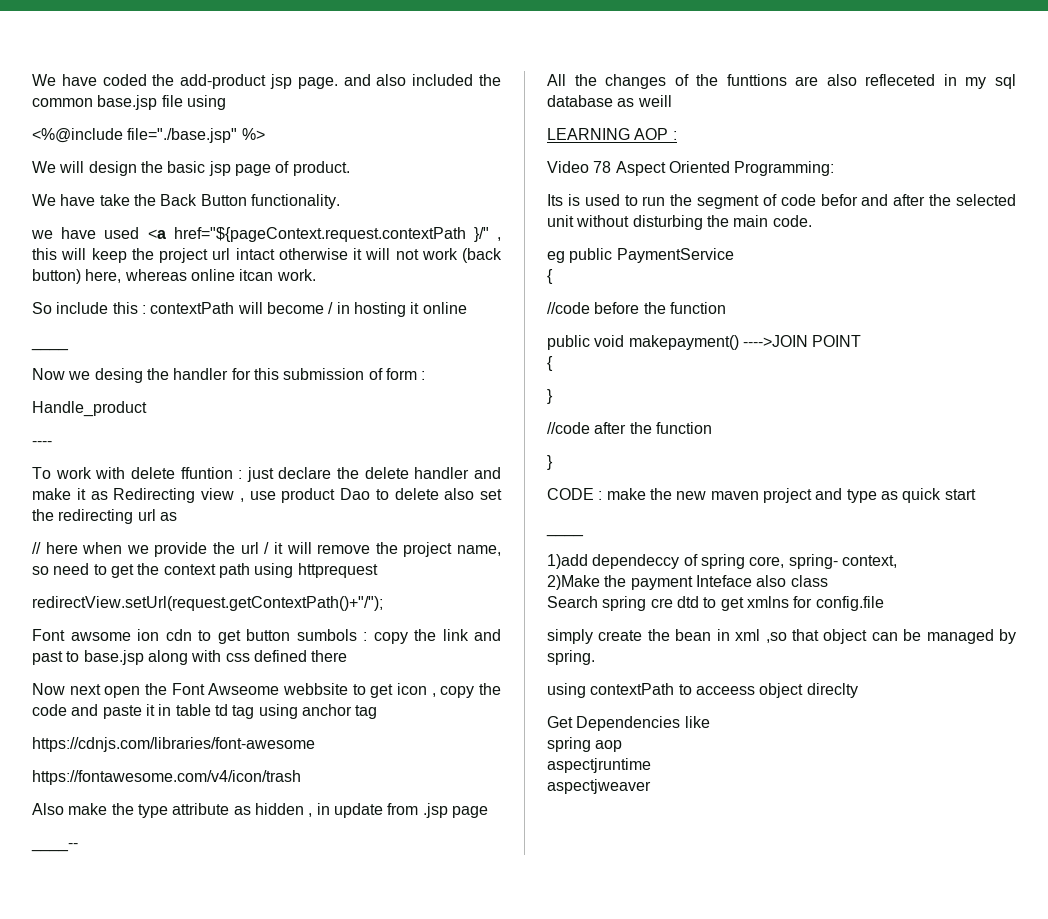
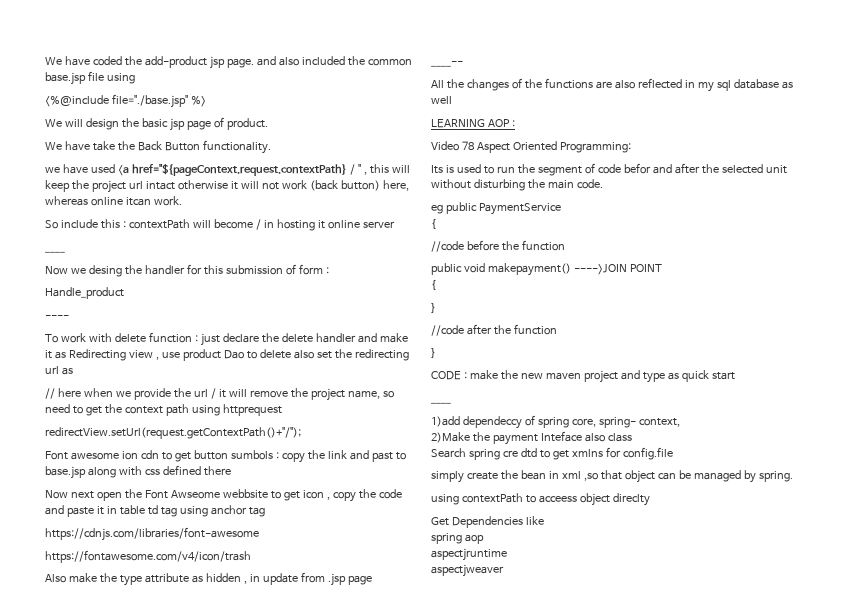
- we have used <a href="${pageContext.request.contextPath }/" , this will keep the project url intact otherwise it will not work (back button) here, whereas online itcan work.
+ we have used <a href="${pageContext.request.contextPath} / " , this will keep the project url intact otherwise it will not work (back button) here, whereas online itcan work.
- So include this : contextPath will become / in hosting it online
+ So include this : contextPath will become / in hosting it online server
- To work with delete ffuntion : just declare the delete handler and make it as Redirecting view , use product Dao to delete also set the redirecting url as
+ To work with delete function : just declare the delete handler and make it as Redirecting view , use product Dao to delete also set the redirecting url as
- Font awsome ion cdn to get button sumbols : copy the link and past to base.jsp along with css defined there
+ Font awesome ion cdn to get button sumbols : copy the link and past to base.jsp along with css defined there
- All the changes of the funttions are also refleceted in my sql database as weill
+ All the changes of the functions are also reflected in my sql database as well

